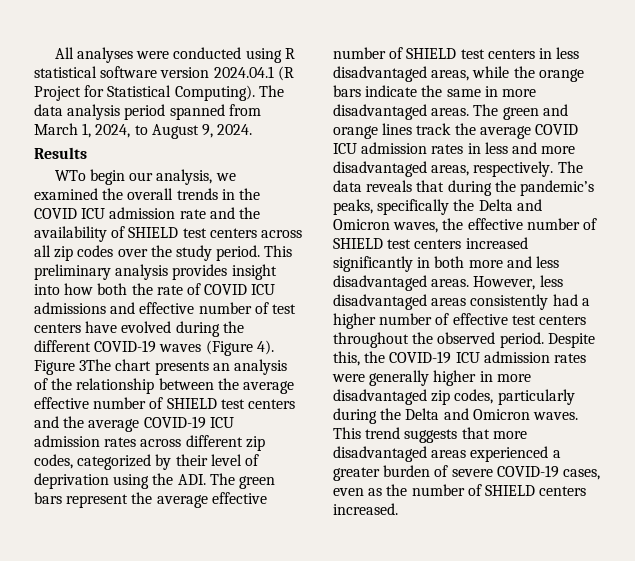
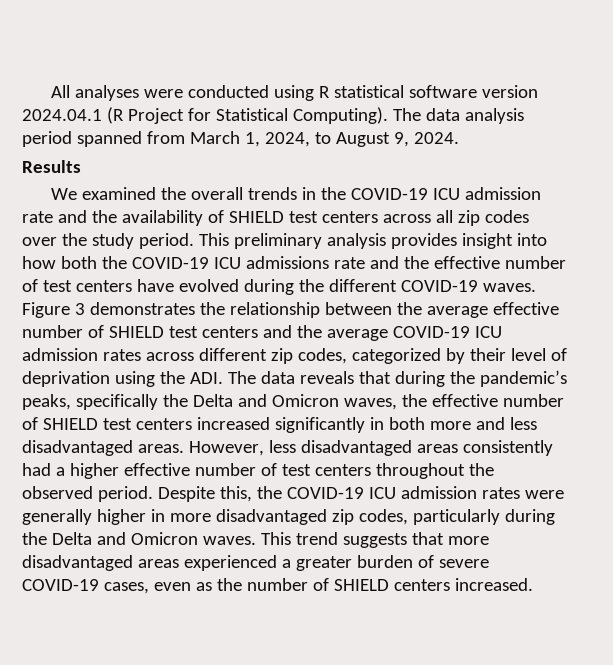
- WTo begin our analysis, we examined the overall trends in the COVID ICU admission rate and the availability of SHIELD test centers across all zip codes over the study period.
+ We examined the overall trends in the COVID-19 ICU admission rate and the availability of SHIELD test centers across all zip codes over the study period.
- This preliminary analysis provides insight into how both the rate of COVID ICU admissions and effective number of test centers have evolved during the different COVID-19 waves (Figure 4). Figure 3The chart presents an analysis of the relationship between the average effective number of SHIELD test centers and the average COVID-19 ICU admission rates across different zip codes, categorized by their level of deprivation using the ADI. The green bars represent the average effective number of SHIELD test centers in less disadvantaged areas, while the orange bars indicate the same in more disadvantaged areas. The green and orange lines track the average COVID ICU admission rates in less and more disadvantaged areas, respectively. The data reveals that during the pandemic’s peaks, specifically the Delta and Omicron waves, the effective number of SHIELD test centers increased significantly in both more and less disadvantaged areas.
+ This preliminary analysis provides insight into how both the COVID-19 ICU admissions rate and the effective number of test centers have evolved during the different COVID-19 waves. Figure 3 demonstrates the relationship between the average effective number of SHIELD test centers and the average COVID-19 ICU admission rates across different zip codes, categorized by their level of deprivation using the ADI. The data reveals that during the pandemic’s peaks, specifically the Delta and Omicron waves, the effective number of SHIELD test centers increased significantly in both more and less disadvantaged areas.
- However, less disadvantaged areas consistently had a higher number of effective test centers throughout the observed period.
+ However, less disadvantaged areas consistently had a higher effective number of test centers throughout the observed period.

